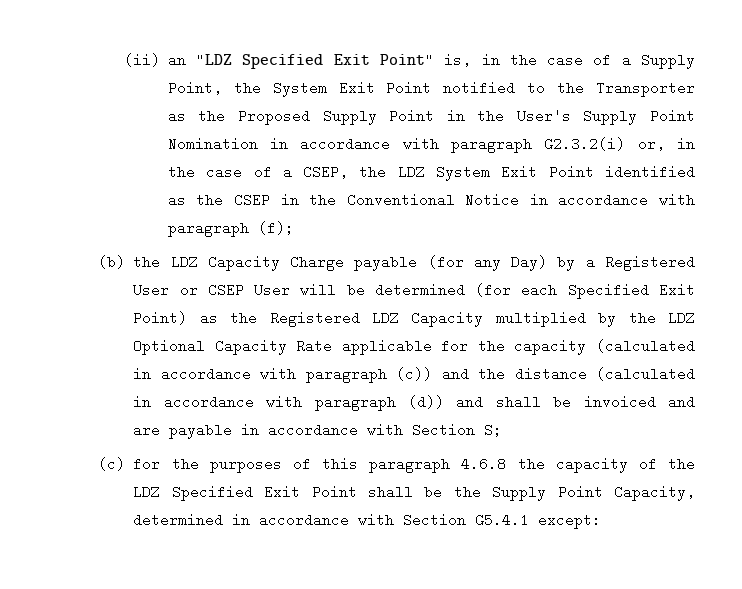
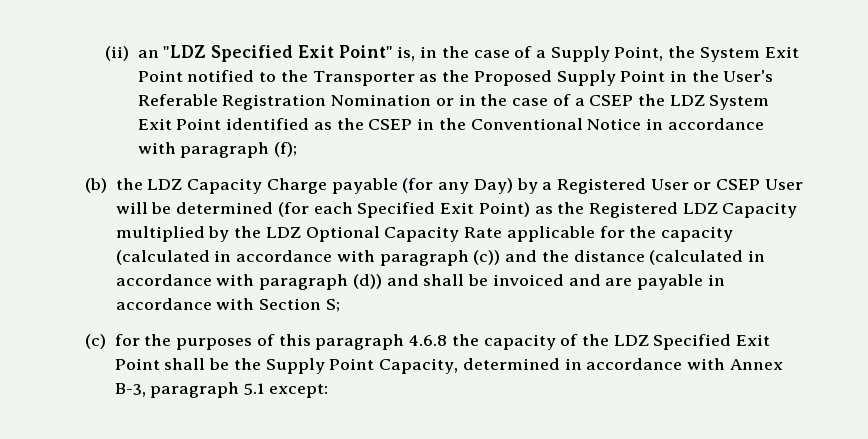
- (ii) an "LDZ Specified Exit Point" is, in the case of a Supply Point, the System Exit Point notified to the Transporter as the Proposed Supply Point in the User's Supply Point Nomination in accordance with paragraph G2.3.2(i) or, in the case of a CSEP, the LDZ System Exit Point identified as the CSEP in the Conventional Notice in accordance with paragraph (f);
+ (ii) an "LDZ Specified Exit Point" is, in the case of a Supply Point, the System Exit Point notified to the Transporter as the Proposed Supply Point in the User's Referable Registration Nomination or in the case of a CSEP the LDZ System Exit Point identified as the CSEP in the Conventional Notice in accordance with paragraph (f);
- (c) for the purposes of this paragraph 4.6.8 the capacity of the LDZ Specified Exit Point shall be the Supply Point Capacity, determined in accordance with Section G5.4.1 except:
+ (c) for the purposes of this paragraph 4.6.8 the capacity of the LDZ Specified Exit Point shall be the Supply Point Capacity, determined in accordance with Annex B-3, paragraph 5.1 except:

